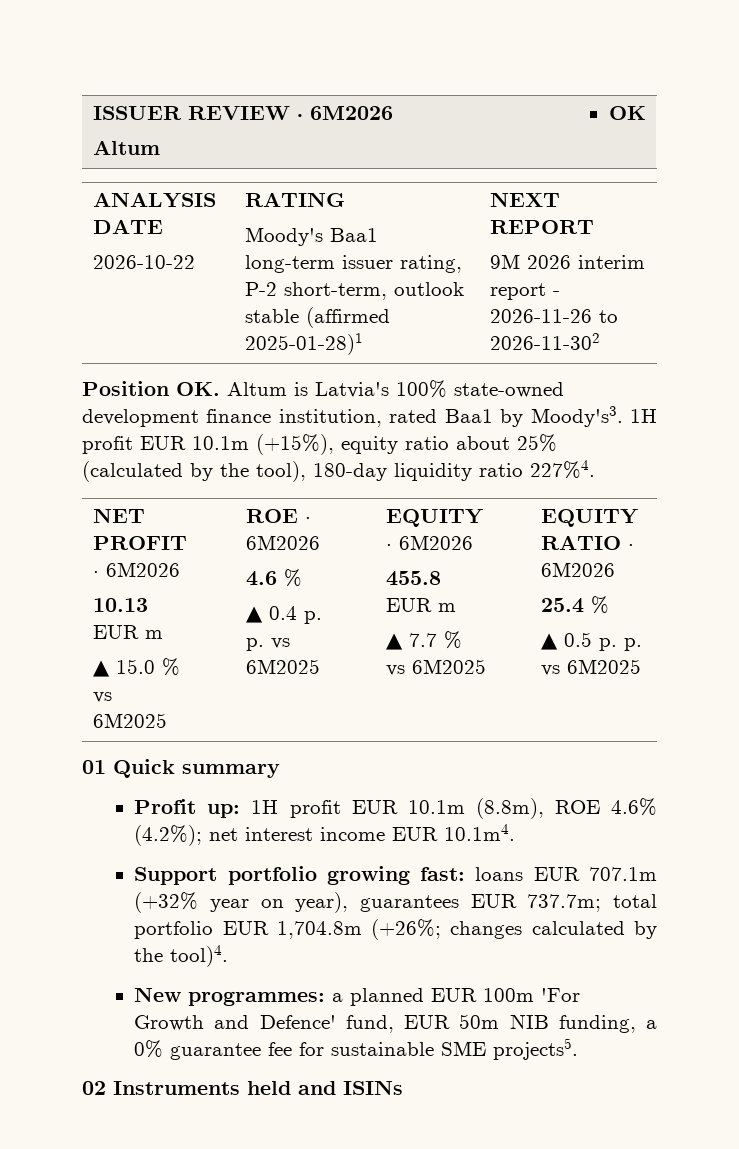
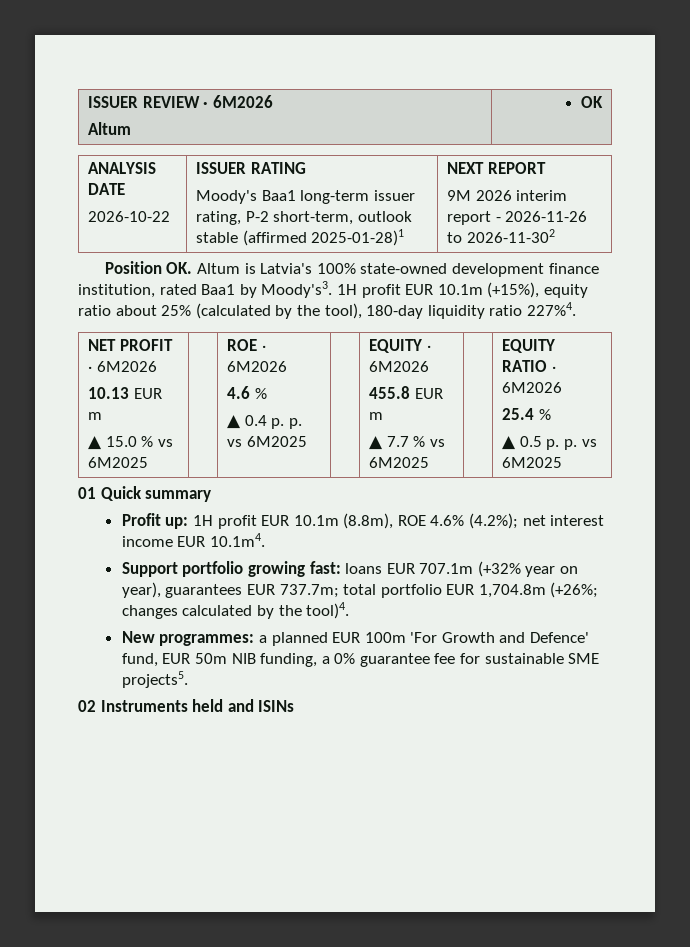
  ANALYSIS DATE
- 2026-10-22 | RATING
+ 2026-10-22 | ISSUER RATING

